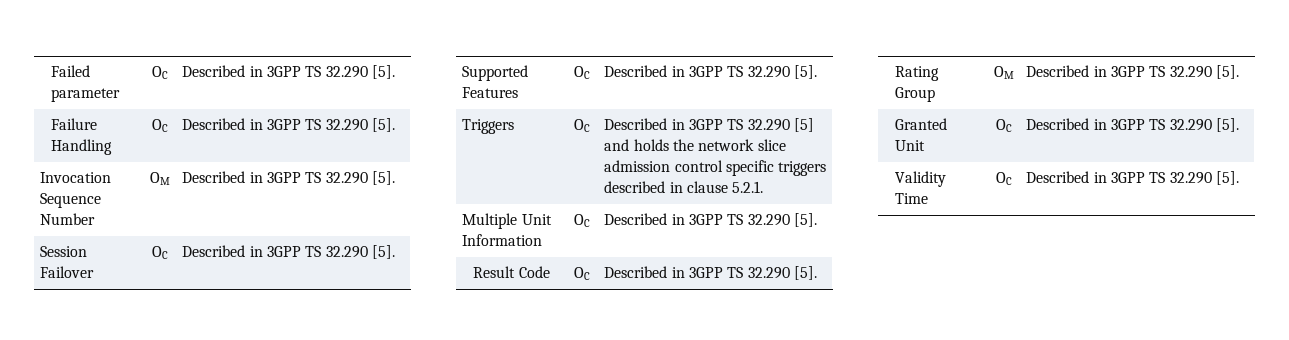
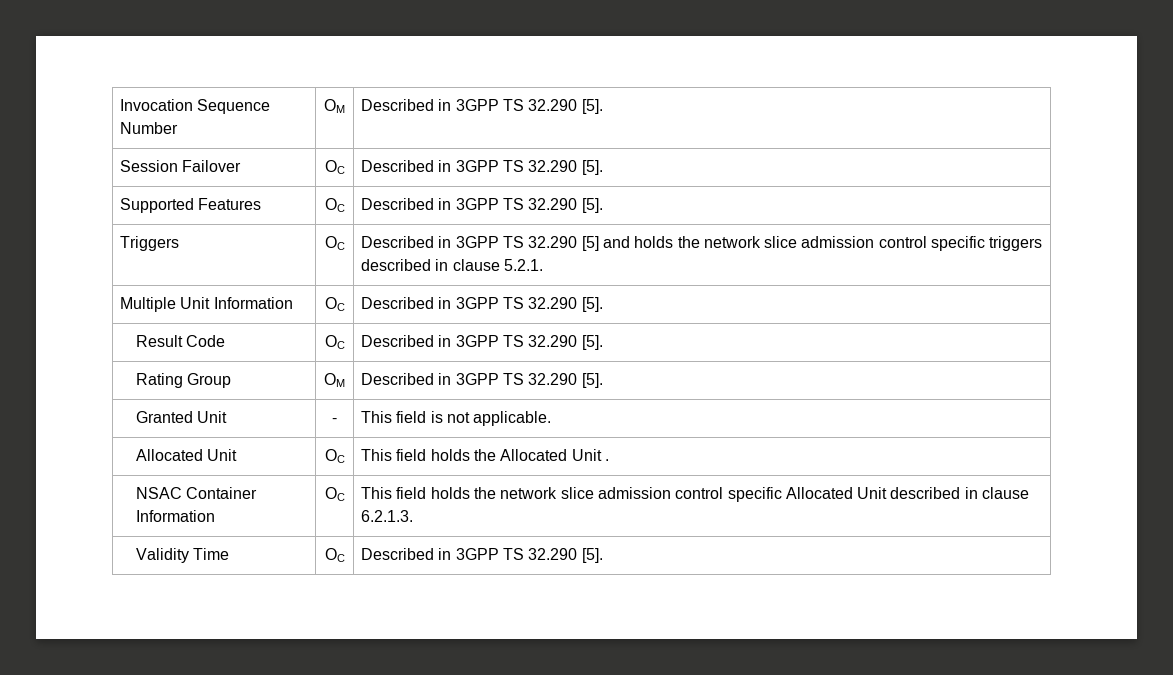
- Failed parameter | OC | Described in 3GPP TS 32.290 [5].
- Failure Handling | OC | Described in 3GPP TS 32.290 [5].
- Granted Unit | OC | Described in 3GPP TS 32.290 [5].
+ Granted Unit | - | This field is not applicable.
+ Allocated Unit | OC | This field holds the Allocated Unit .
+ NSAC Container Information | OC | This field holds the network slice admission control specific Allocated Unit described in clause 6.2.1.3.

